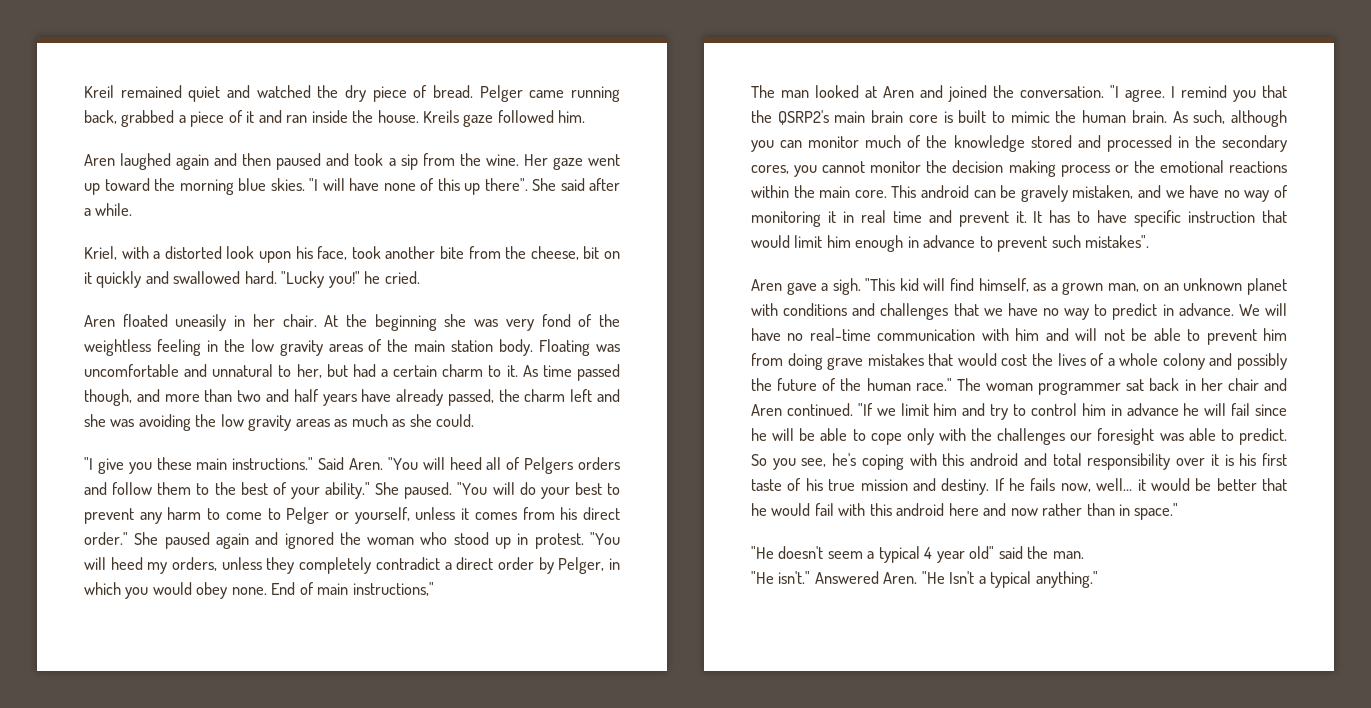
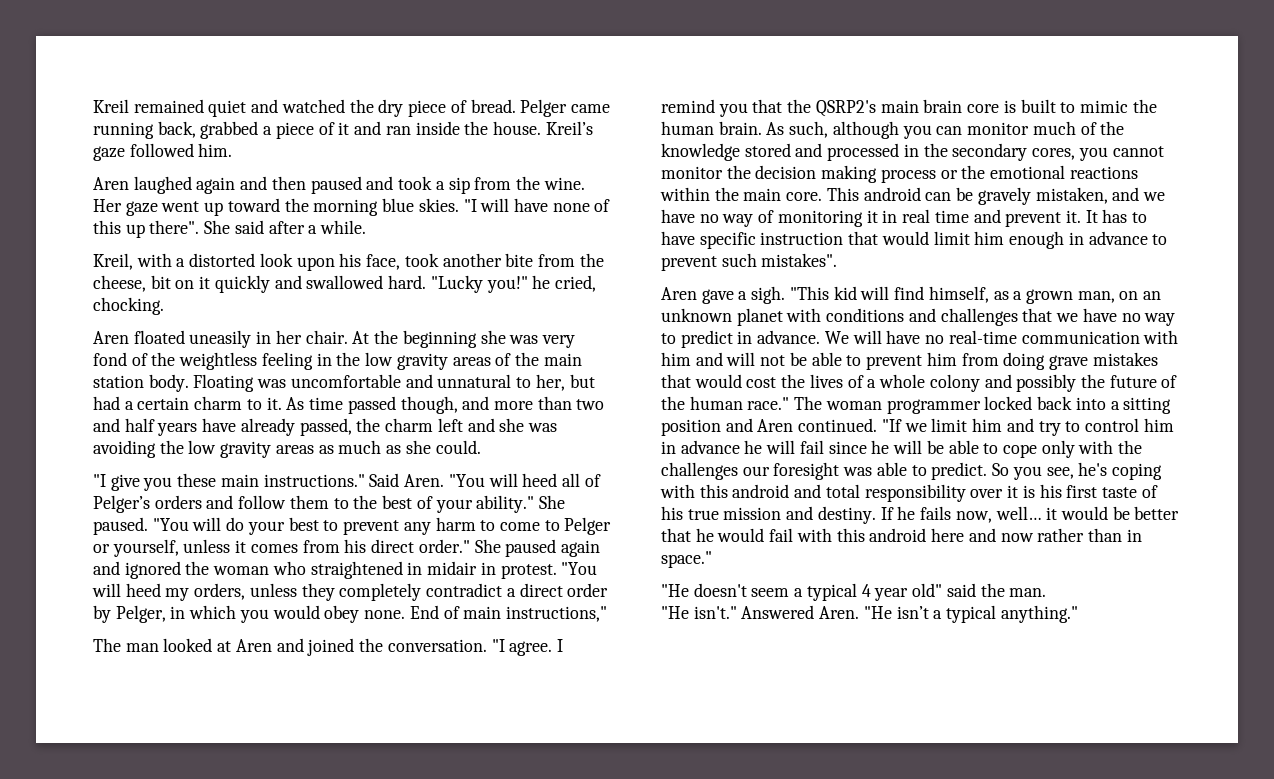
- Kreils gaze followed him.
+ Kreil’s gaze followed him.
- Kriel, with a distorted look upon his face, took another bite from the cheese, bit on it quickly and swallowed hard.
+ Kreil, with a distorted look upon his face, took another bite from the cheese, bit on it quickly and swallowed hard.
- "Lucky you!" he cried.
+ "Lucky you!" he cried, chocking.
- "You will heed all of Pelgers orders and follow them to the best of your ability."
+ "You will heed all of Pelger’s orders and follow them to the best of your ability."
- She paused again and ignored the woman who stood up in protest.
+ She paused again and ignored the woman who straightened in midair in protest.
- The woman programmer sat back in her chair and Aren continued.
+ The woman programmer locked back into a sitting position and Aren continued.
- "He Isn't a typical anything."
+ "He isn’t a typical anything."

